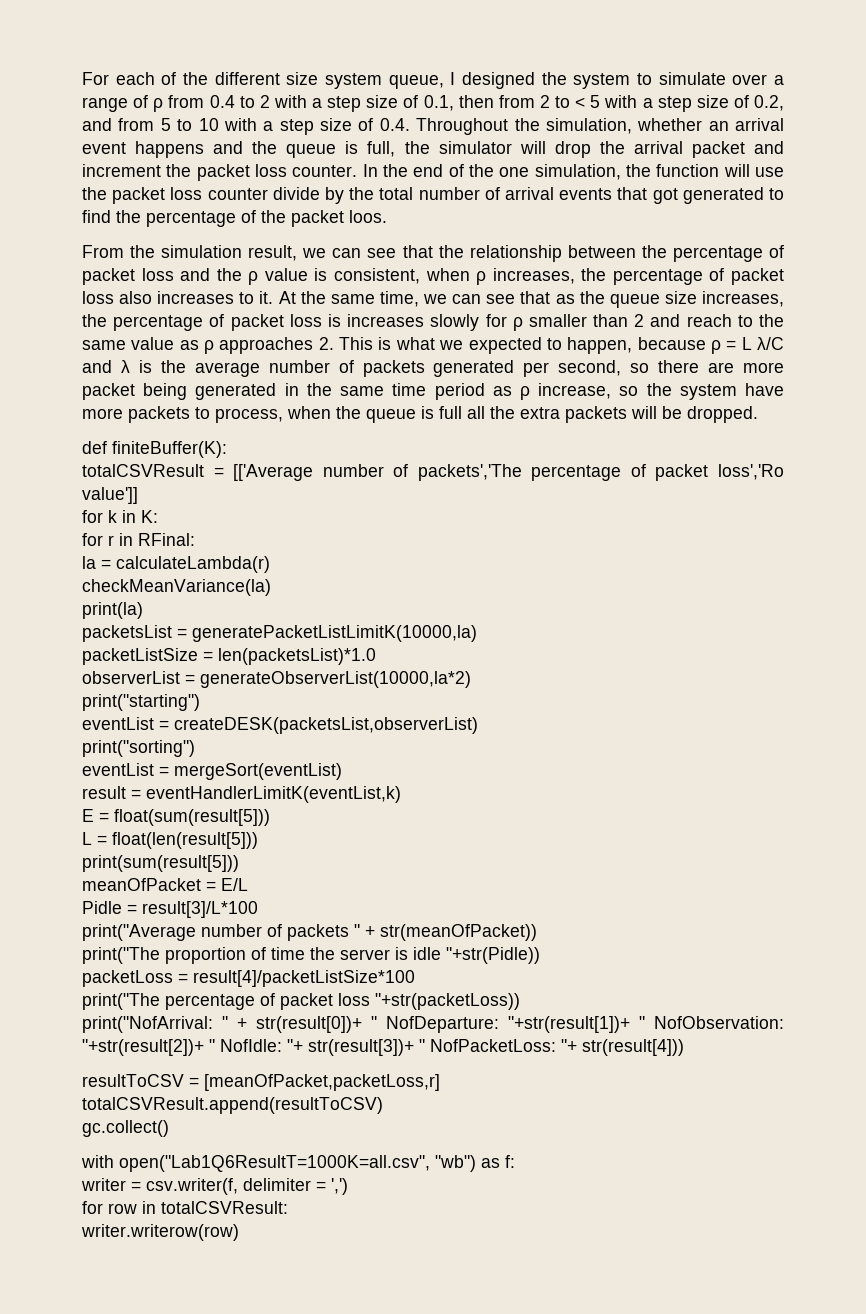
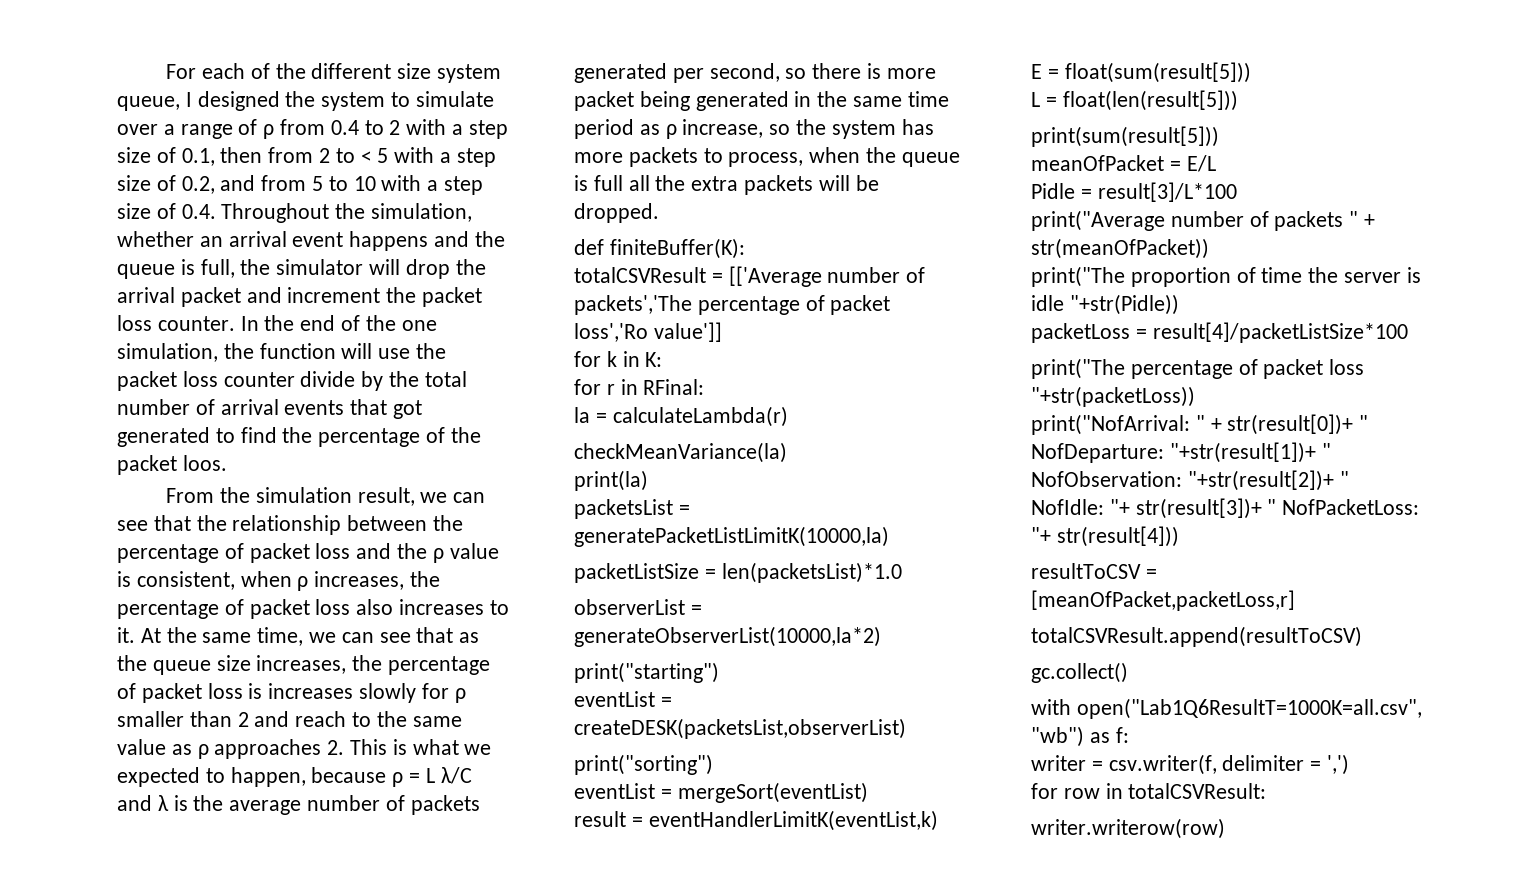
- At the same time, we can see that as the queue size increases, the percentage of packet loss is increases slowly for ρ smaller than 2 and reach to the same value as ρ approaches 2. This is what we expected to happen, because ρ = L λ/C and λ is the average number of packets generated per second, so there are more packet being generated in the same time period as ρ increase, so the system have more packets to process, when the queue is full all the extra packets will be dropped.
+ At the same time, we can see that as the queue size increases, the percentage of packet loss is increases slowly for ρ smaller than 2 and reach to the same value as ρ approaches 2. This is what we expected to happen, because ρ = L λ/C and λ is the average number of packets generated per second, so there is more packet being generated in the same time period as ρ increase, so the system has more packets to process, when the queue is full all the extra packets will be dropped.

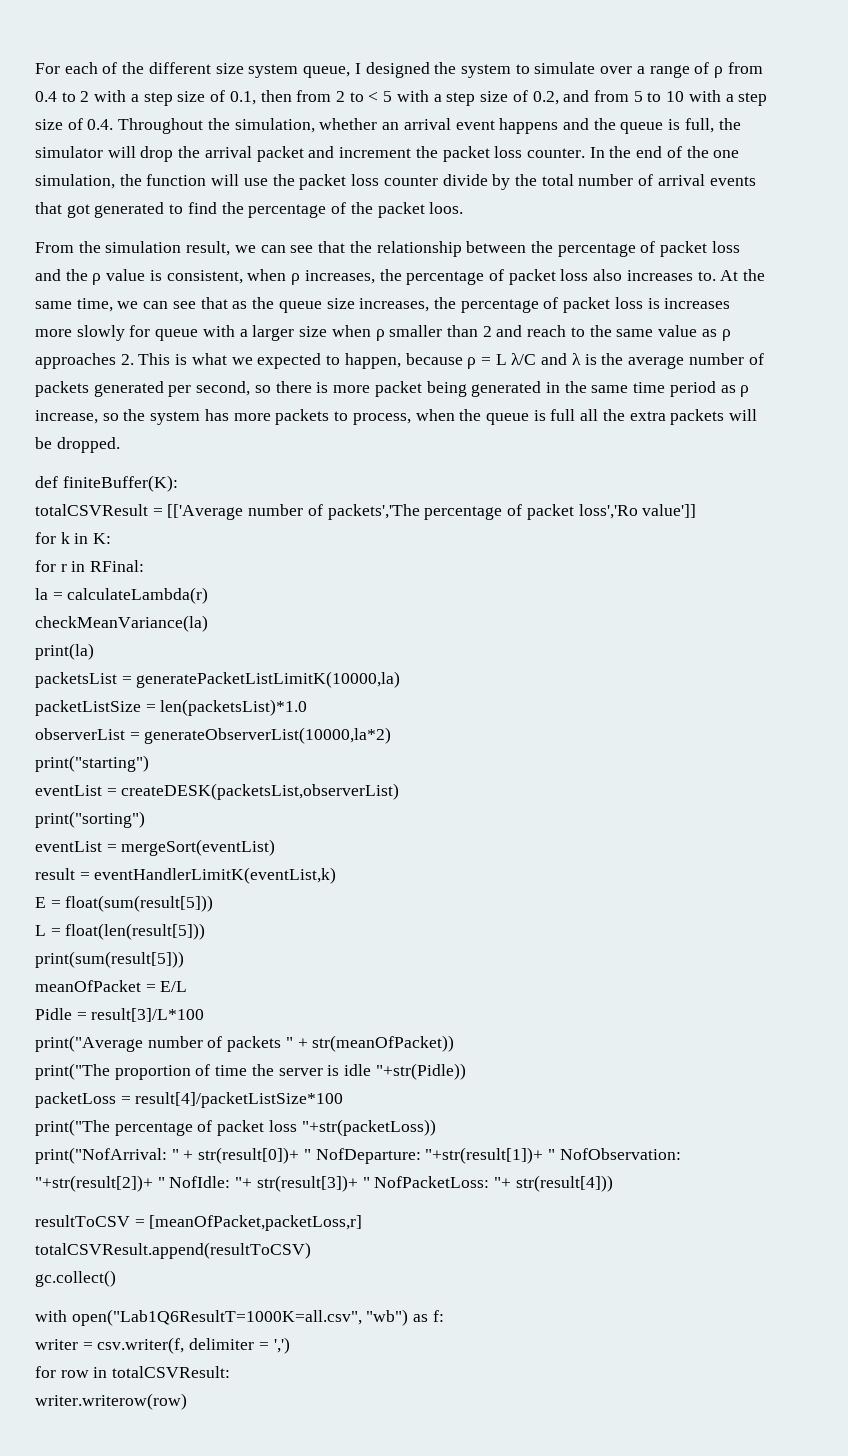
- From the simulation result, we can see that the relationship between the percentage of packet loss and the ρ value is consistent, when ρ increases, the percentage of packet loss also increases to it.
+ From the simulation result, we can see that the relationship between the percentage of packet loss and the ρ value is consistent, when ρ increases, the percentage of packet loss also increases to.
- At the same time, we can see that as the queue size increases, the percentage of packet loss is increases slowly for ρ smaller than 2 and reach to the same value as ρ approaches 2. This is what we expected to happen, because ρ = L λ/C and λ is the average number of packets generated per second, so there is more packet being generated in the same time period as ρ increase, so the system has more packets to process, when the queue is full all the extra packets will be dropped.
+ At the same time, we can see that as the queue size increases, the percentage of packet loss is increases more slowly for queue with a larger size when ρ smaller than 2 and reach to the same value as ρ approaches 2. This is what we expected to happen, because ρ = L λ/C and λ is the average number of packets generated per second, so there is more packet being generated in the same time period as ρ increase, so the system has more packets to process, when the queue is full all the extra packets will be dropped.

